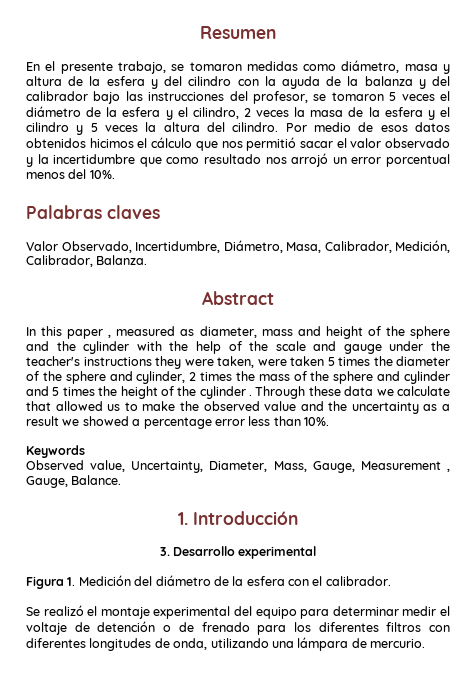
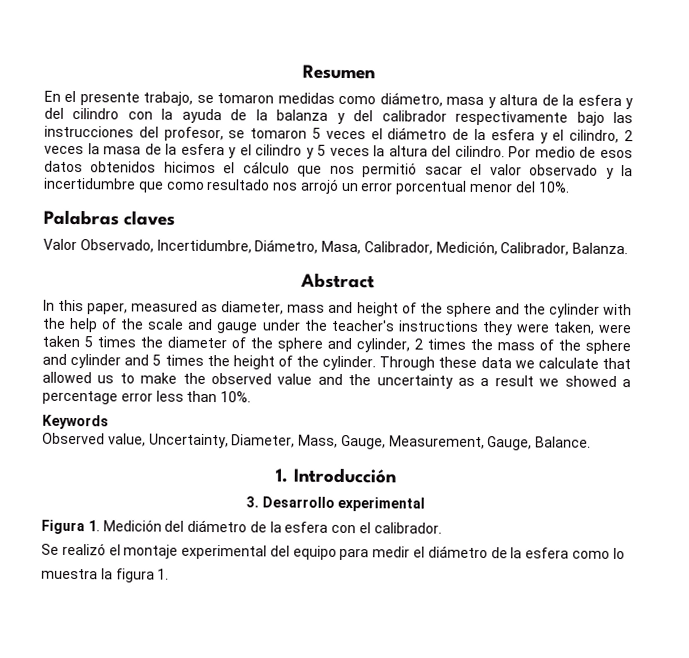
- En el presente trabajo, se tomaron medidas como diámetro, masa y altura de la esfera y del cilindro con la ayuda de la balanza y del calibrador bajo las instrucciones del profesor, se tomaron 5 veces el diámetro de la esfera y el cilindro, 2 veces la masa de la esfera y el cilindro y 5 veces la altura del cilindro.
+ En el presente trabajo, se tomaron medidas como diámetro, masa y altura de la esfera y del cilindro con la ayuda de la balanza y del calibrador respectivamente bajo las instrucciones del profesor, se tomaron 5 veces el diámetro de la esfera y el cilindro, 2 veces la masa de la esfera y el cilindro y 5 veces la altura del cilindro.
- Por medio de esos datos obtenidos hicimos el cálculo que nos permitió sacar el valor observado y la incertidumbre que como resultado nos arrojó un error porcentual menos del 10%.
+ Por medio de esos datos obtenidos hicimos el cálculo que nos permitió sacar el valor observado y la incertidumbre que como resultado nos arrojó un error porcentual menor del 10%.
- In this paper , measured as diameter, mass and height of the sphere and the cylinder with the help of the scale and gauge under the teacher's instructions they were taken, were taken 5 times the diameter of the sphere and cylinder, 2 times the mass of the sphere and cylinder and 5 times the height of the cylinder .
+ In this paper, measured as diameter, mass and height of the sphere and the cylinder with the help of the scale and gauge under the teacher's instructions they were taken, were taken 5 times the diameter of the sphere and cylinder, 2 times the mass of the sphere and cylinder and 5 times the height of the cylinder.
- Observed value, Uncertainty, Diameter, Mass, Gauge, Measurement , Gauge, Balance.
+ Observed value, Uncertainty, Diameter, Mass, Gauge, Measurement, Gauge, Balance.
- Se realizó el montaje experimental del equipo para determinar medir el voltaje de detención o de frenado para los diferentes filtros con diferentes longitudes de onda, utilizando una lámpara de mercurio.
+ Se realizó el montaje experimental del equipo para medir el diámetro de la esfera como lo
+ muestra la figura 1.

